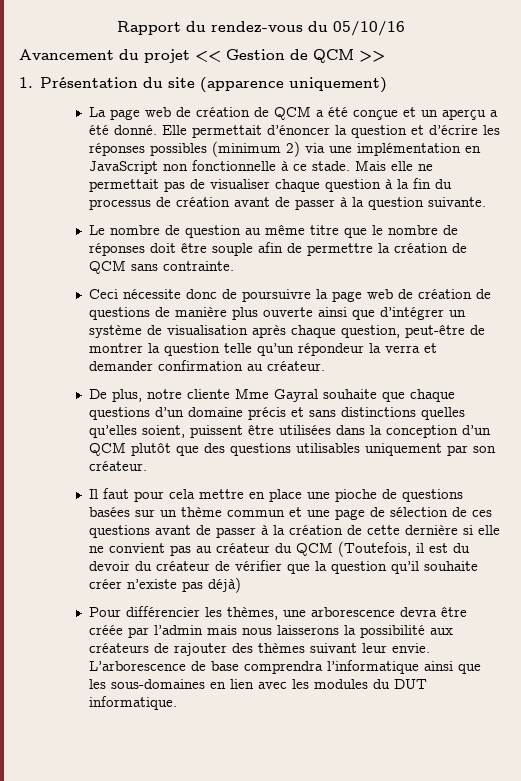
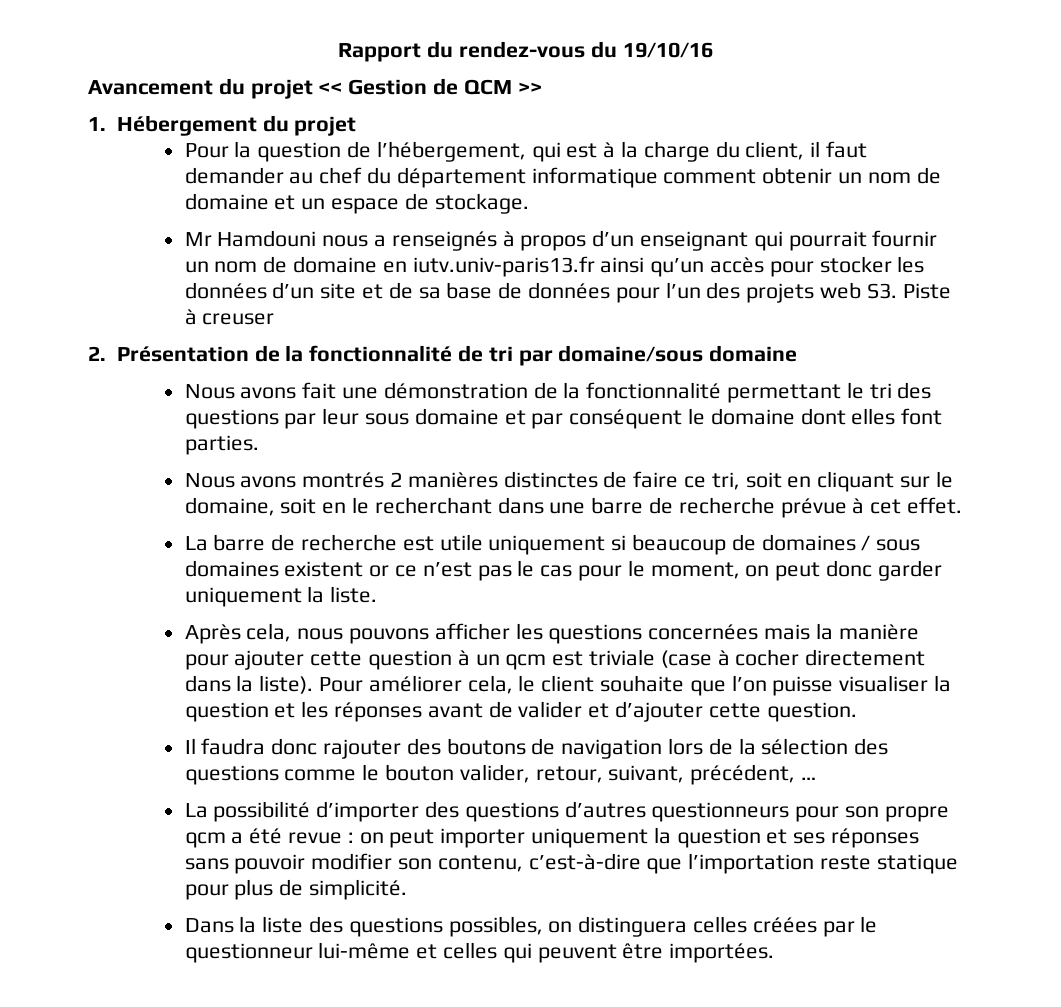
- Rapport du rendez-vous du 05/10/16
+ Rapport du rendez-vous du 19/10/16
- 1. Présentation du site (apparence uniquement)
- La page web de création de QCM a été conçue et un aperçu a été donné. Elle permettait d’énoncer la question et d’écrire les réponses possibles (minimum 2) via une implémentation en JavaScript non fonctionnelle à ce stade. Mais elle ne permettait pas de visualiser chaque question à la fin du processus de création avant de passer à la question suivante.
- Le nombre de question au même titre que le nombre de réponses doit être souple afin de permettre la création de QCM sans contrainte.
- Ceci nécessite donc de poursuivre la page web de création de questions de manière plus ouverte ainsi que d’intégrer un système de visualisation après chaque question, peut-être de montrer la question telle qu’un répondeur la verra et demander confirmation au créateur.
- De plus, notre cliente Mme Gayral souhaite que chaque questions d’un domaine précis et sans distinctions quelles qu’elles soient, puissent être utilisées dans la conception d’un QCM plutôt que des questions utilisables uniquement par son créateur.
- Il faut pour cela mettre en place une pioche de questions basées sur un thème commun et une page de sélection de ces questions avant de passer à la création de cette dernière si elle ne convient pas au créateur du QCM (Toutefois, il est du devoir du créateur de vérifier que la question qu’il souhaite créer n’existe pas déjà)
- Pour différencier les thèmes, une arborescence devra être créée par l’admin mais nous laisserons la possibilité aux créateurs de rajouter des thèmes suivant leur envie. L’arborescence de base comprendra l’informatique ainsi que les sous-domaines en lien avec les modules du DUT informatique.
+ 1. Hébergement du projet
+ Pour la question de l’hébergement, qui est à la charge du client, il faut demander au chef du département informatique comment obtenir un nom de domaine et un espace de stockage.
+ Mr Hamdouni nous a renseignés à propos d’un enseignant qui pourrait fournir un nom de domaine en iutv.univ-paris13.fr ainsi qu’un accès pour stocker les données d’un site et de sa base de données pour l’un des projets web S3. Piste à creuser
+ 2. Présentation de la fonctionnalité de tri par domaine/sous domaine
+ Nous avons fait une démonstration de la fonctionnalité permettant le tri des questions par leur sous domaine et par conséquent le domaine dont elles font parties.
+ Nous avons montrés 2 manières distinctes de faire ce tri, soit en cliquant sur le domaine, soit en le recherchant dans une barre de recherche prévue à cet effet.
+ La barre de recherche est utile uniquement si beaucoup de domaines / sous domaines existent or ce n’est pas le cas pour le moment, on peut donc garder uniquement la liste.
+ Après cela, nous pouvons afficher les questions concernées mais la manière pour ajouter cette question à un qcm est triviale (case à cocher directement dans la liste). Pour améliorer cela, le client souhaite que l’on puisse visualiser la question et les réponses avant de valider et d’ajouter cette question.
+ Il faudra donc rajouter des boutons de navigation lors de la sélection des questions comme le bouton valider, retour, suivant, précédent, …
+ La possibilité d’importer des questions d’autres questionneurs pour son propre qcm a été revue : on peut importer uniquement la question et ses réponses sans pouvoir modifier son contenu, c’est-à-dire que l’importation reste statique pour plus de simplicité.
+ Dans la liste des questions possibles, on distinguera celles créées par le questionneur lui-même et celles qui peuvent être importées.

